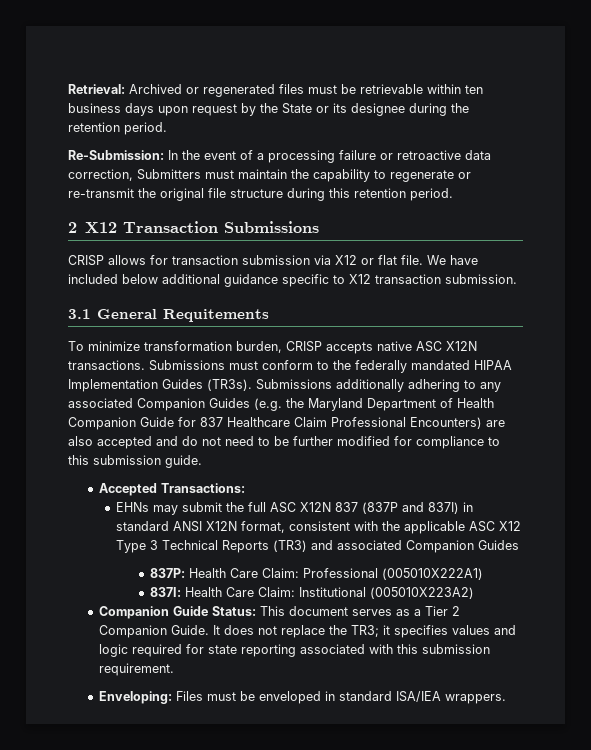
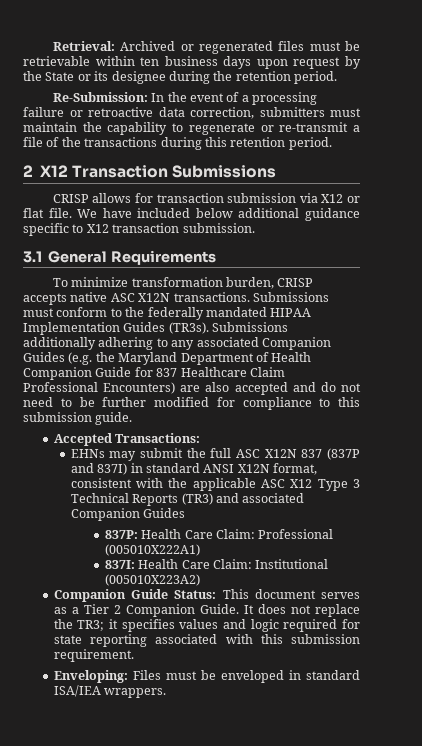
- Re-Submission: In the event of a processing failure or retroactive data correction, Submitters must maintain the capability to regenerate or re-transmit the original file structure during this retention period.
+ Re-Submission: In the event of a processing failure or retroactive data correction, submitters must maintain the capability to regenerate or re-transmit a file of the transactions during this retention period.
- 3.1 General Requitements
+ 3.1 General Requirements

